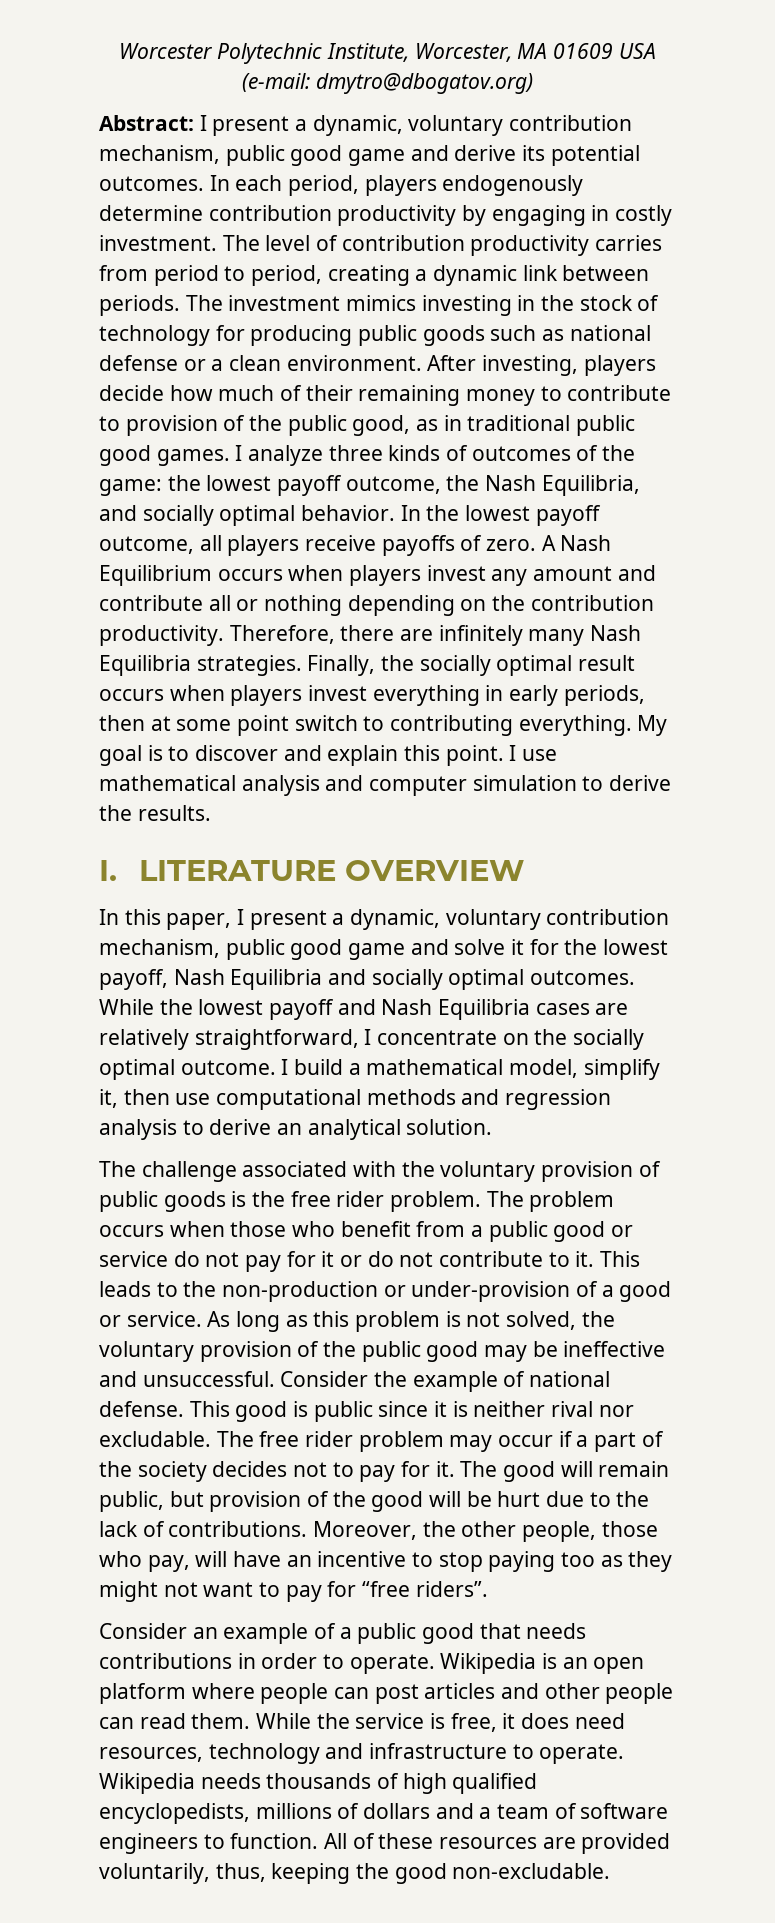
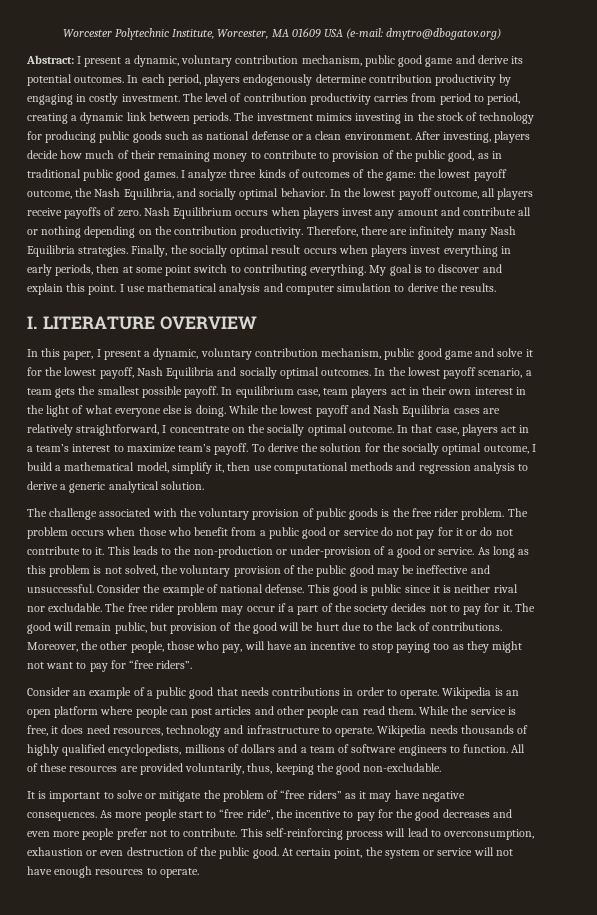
- A Nash Equilibrium occurs when players invest any amount and contribute all or nothing depending on the contribution productivity.
+ Nash Equilibrium occurs when players invest any amount and contribute all or nothing depending on the contribution productivity.
+ In the lowest payoff scenario, a team gets the smallest possible payoff. In equilibrium case, team players act in their own interest in the light of what everyone else is doing.
- I build a mathematical model, simplify it, then use computational methods and regression analysis to derive an analytical solution.
+ In that case, players act in a team’s interest to maximize team’s payoff. To derive the solution for the socially optimal outcome, I build a mathematical model, simplify it, then use computational methods and regression analysis to derive a generic analytical solution.
- Wikipedia needs thousands of high qualified encyclopedists, millions of dollars and a team of software engineers to function.
+ Wikipedia needs thousands of highly qualified encyclopedists, millions of dollars and a team of software engineers to function.
+ It is important to solve or mitigate the problem of “free riders” as it may have negative consequences. As more people start to “free ride”, the incentive to pay for the good decreases and even more people prefer not to contribute. This self-reinforcing process will lead to overconsumption, exhaustion or even destruction of the public good. At certain point, the system or service will not have enough resources to operate.

